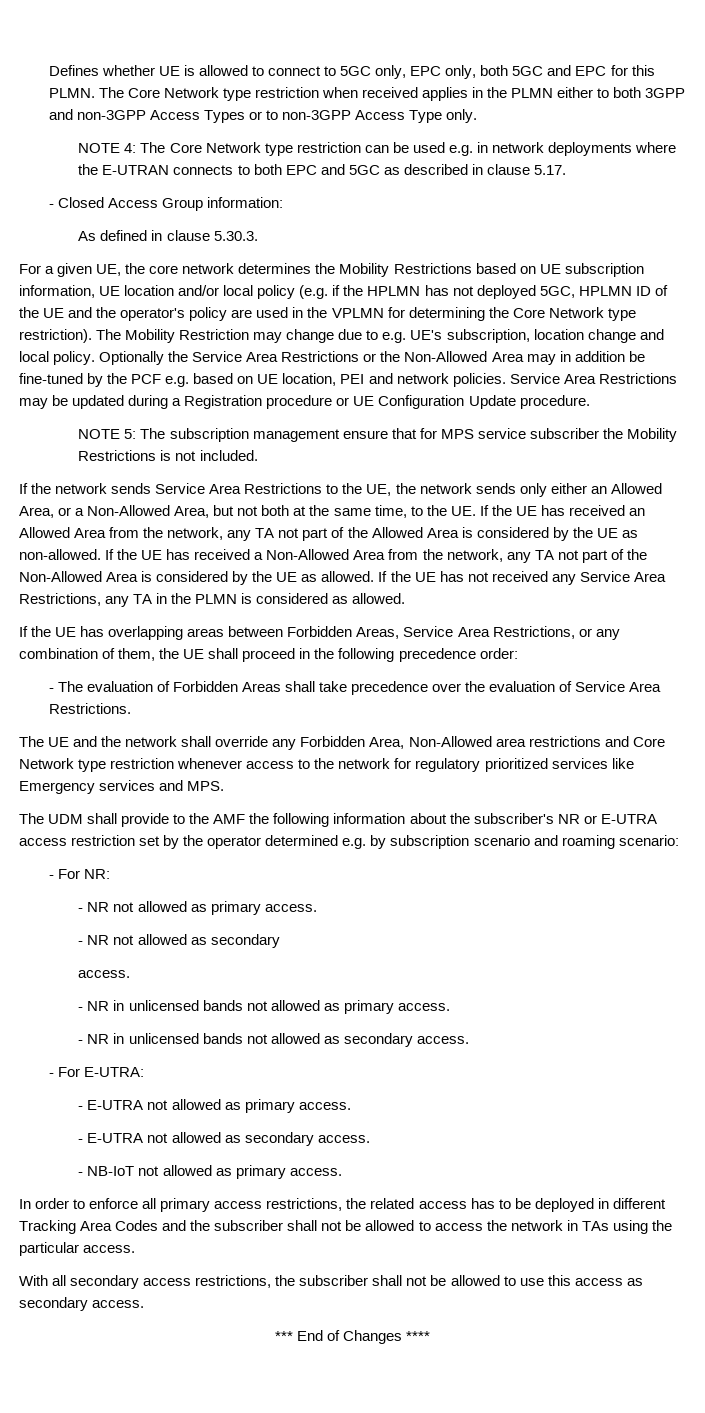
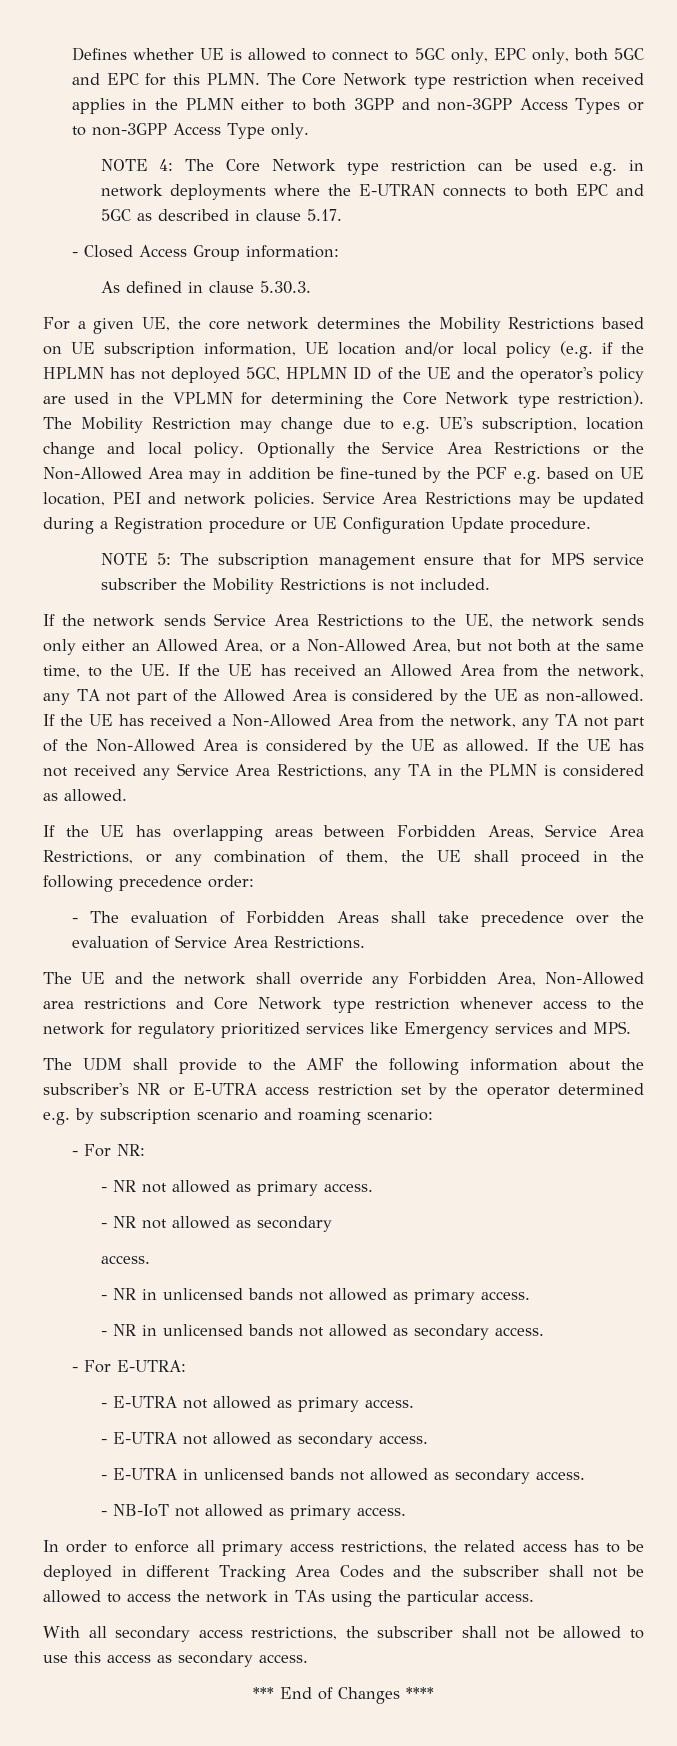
+ - E-UTRA in unlicensed bands not allowed as secondary access.

